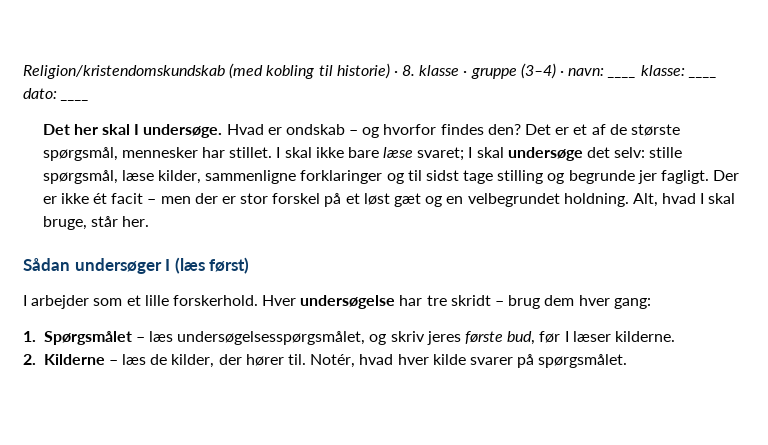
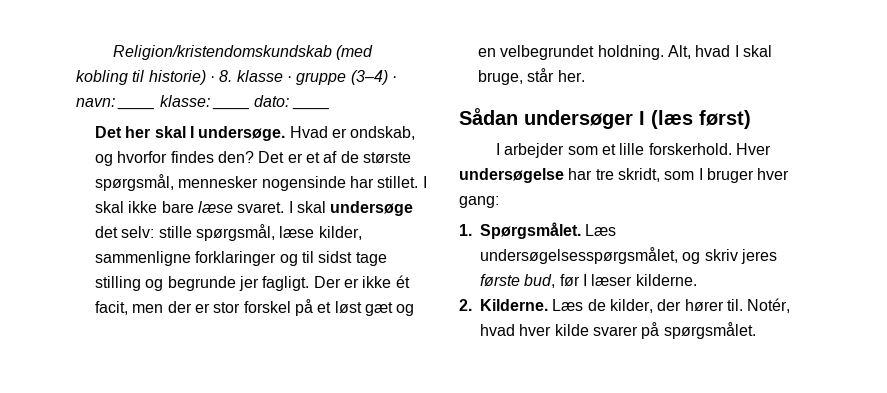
- Hvad er ondskab – og hvorfor findes den?
+ Hvad er ondskab, og hvorfor findes den?
- Det er et af de største spørgsmål, mennesker har stillet.
+ Det er et af de største spørgsmål, mennesker nogensinde har stillet.
- I skal ikke bare læse svaret; I skal undersøge det selv: stille spørgsmål, læse kilder, sammenligne forklaringer og til sidst tage stilling og begrunde jer fagligt.
+ I skal ikke bare læse svaret. I skal undersøge det selv: stille spørgsmål, læse kilder, sammenligne forklaringer og til sidst tage stilling og begrunde jer fagligt.
- Der er ikke ét facit – men der er stor forskel på et løst gæt og en velbegrundet holdning.
+ Der er ikke ét facit, men der er stor forskel på et løst gæt og en velbegrundet holdning.
- Hver undersøgelse har tre skridt – brug dem hver gang:
+ Hver undersøgelse har tre skridt, som I bruger hver gang:
- 1. Spørgsmålet – læs undersøgelsesspørgsmålet, og skriv jeres første bud, før I læser kilderne.
+ 1. Spørgsmålet. Læs undersøgelsesspørgsmålet, og skriv jeres første bud, før I læser kilderne.
- 2. Kilderne – læs de kilder, der hører til.
+ 2. Kilderne. Læs de kilder, der hører til.

